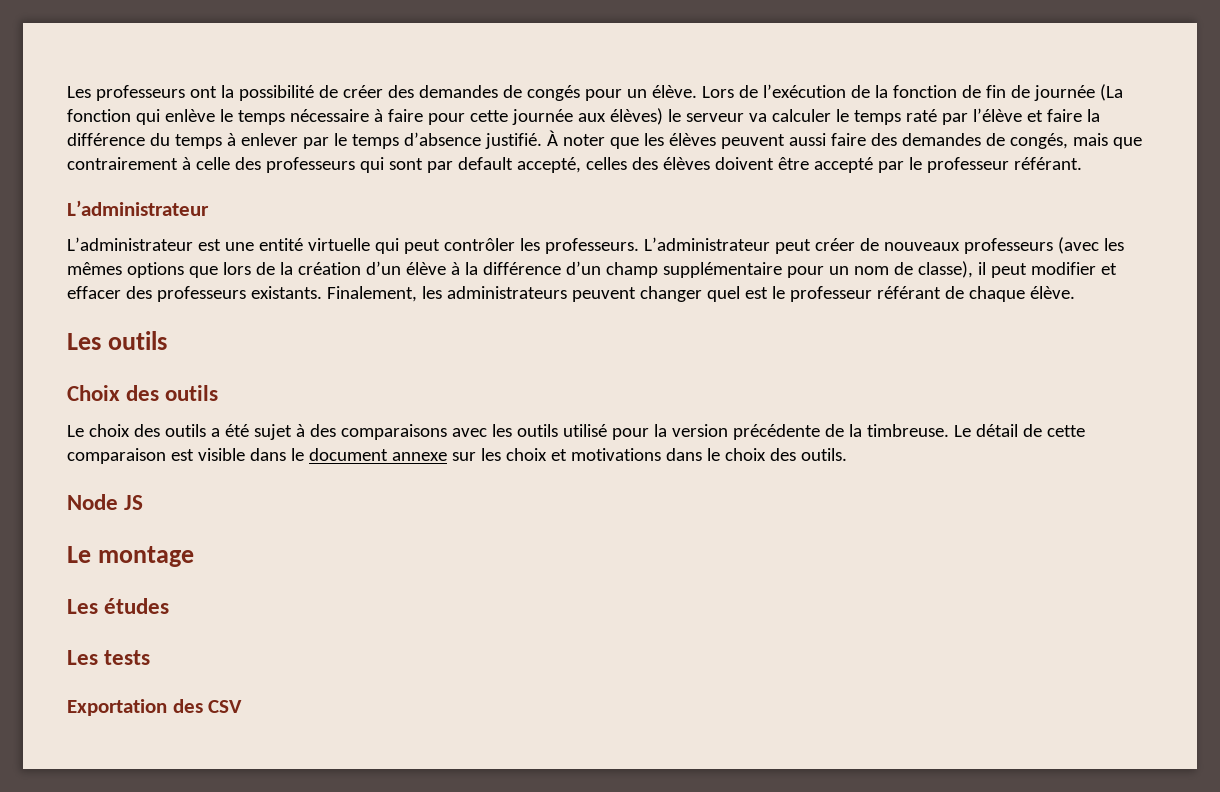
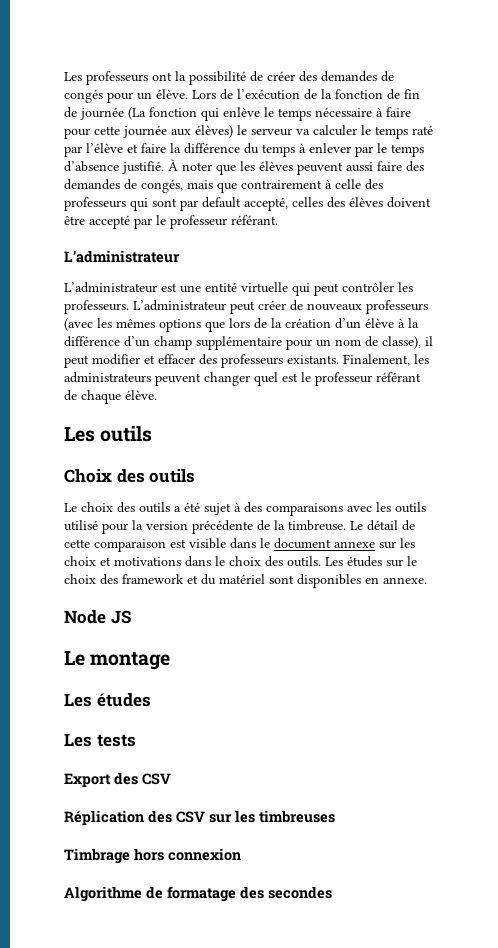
+ Les études sur le choix des framework et du matériel sont disponibles en annexe.
- Exportation des CSV
+ Export des CSV
+ Réplication des CSV sur les timbreuses
+ Timbrage hors connexion
+ Algorithme de formatage des secondes

